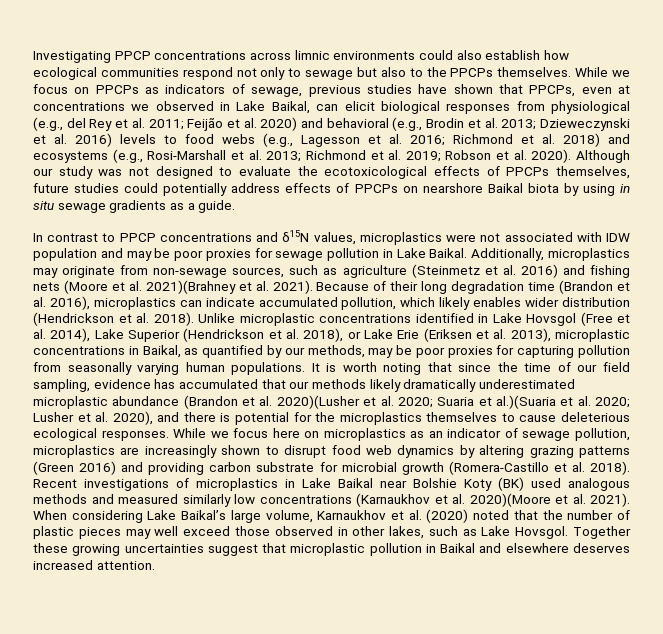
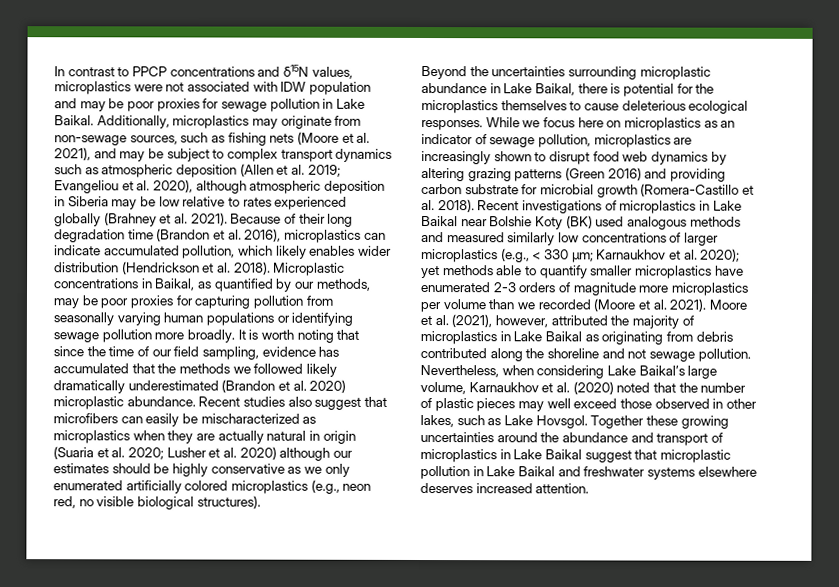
- Investigating PPCP concentrations across limnic environments could also establish how ecological communities respond not only to sewage but also to the PPCPs themselves. While we focus on PPCPs as indicators of sewage, previous studies have shown that PPCPs, even at concentrations we observed in Lake Baikal, can elicit biological responses from physiological (e.g., del Rey et al. 2011; Feijão et al. 2020) and behavioral (e.g., Brodin et al. 2013; Dzieweczynski et al. 2016) levels to food webs (e.g., Lagesson et al. 2016; Richmond et al. 2018) and ecosystems (e.g., Rosi-Marshall et al. 2013; Richmond et al. 2019; Robson et al. 2020). Although our study was not designed to evaluate the ecotoxicological effects of PPCPs themselves, future studies could potentially address effects of PPCPs on nearshore Baikal biota by using in situ sewage gradients as a guide.
- Additionally, microplastics may originate from non-sewage sources, such as agriculture (Steinmetz et al. 2016) and fishing nets (Moore et al. 2021)(Brahney et al. 2021).
+ Additionally, microplastics may originate from non-sewage sources, such as fishing nets (Moore et al. 2021), and may be subject to complex transport dynamics such as atmospheric deposition (Allen et al. 2019; Evangeliou et al. 2020), although atmospheric deposition in Siberia may be low relative to rates experienced globally (Brahney et al. 2021).
- Unlike microplastic concentrations identified in Lake Hovsgol (Free et al. 2014), Lake Superior (Hendrickson et al. 2018), or Lake Erie (Eriksen et al. 2013), microplastic concentrations in Baikal, as quantified by our methods, may be poor proxies for capturing pollution from seasonally varying human populations.
+ Microplastic concentrations in Baikal, as quantified by our methods, may be poor proxies for capturing pollution from seasonally varying human populations or identifying sewage pollution more broadly.
- It is worth noting that since the time of our field sampling, evidence has accumulated that our methods likely dramatically underestimated microplastic abundance (Brandon et al. 2020)(Lusher et al. 2020; Suaria et al.)(Suaria et al. 2020; Lusher et al. 2020), and there is potential for the microplastics themselves to cause deleterious ecological responses.
+ It is worth noting that since the time of our field sampling, evidence has accumulated that the methods we followed likely dramatically underestimated (Brandon et al. 2020) microplastic abundance. Recent studies also suggest that microfibers can easily be mischaracterized as microplastics when they are actually natural in origin (Suaria et al. 2020; Lusher et al. 2020) although our estimates should be highly conservative as we only enumerated artificially colored microplastics (e.g., neon red, no visible biological structures).
+ Beyond the uncertainties surrounding microplastic abundance in Lake Baikal, there is potential for the microplastics themselves to cause deleterious ecological responses.
- Recent investigations of microplastics in Lake Baikal near Bolshie Koty (BK) used analogous methods and measured similarly low concentrations (Karnaukhov et al. 2020)(Moore et al. 2021). When considering Lake Baikal’s large volume, Karnaukhov et al. (2020) noted that the number of plastic pieces may well exceed those observed in other lakes, such as Lake Hovsgol.
+ Recent investigations of microplastics in Lake Baikal near Bolshie Koty (BK) used analogous methods and measured similarly low concentrations of larger microplastics (e.g., < 330 µm; Karnaukhov et al. 2020); yet methods able to quantify smaller microplastics have enumerated 2-3 orders of magnitude more microplastics per volume than we recorded (Moore et al. 2021). Moore et al. (2021), however, attributed the majority of microplastics in Lake Baikal as originating from debris contributed along the shoreline and not sewage pollution. Nevertheless, when considering Lake Baikal’s large volume, Karnaukhov et al. (2020) noted that the number of plastic pieces may well exceed those observed in other lakes, such as Lake Hovsgol.
- Together these growing uncertainties suggest that microplastic pollution in Baikal and elsewhere deserves increased attention.
+ Together these growing uncertainties around the abundance and transport of microplastics in Lake Baikal suggest that microplastic pollution in Lake Baikal and freshwater systems elsewhere deserves increased attention.

